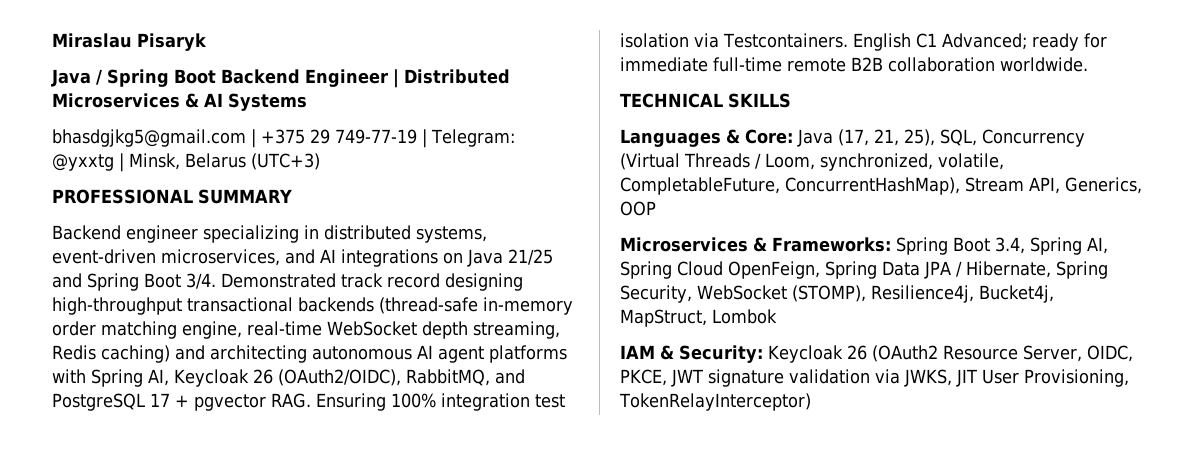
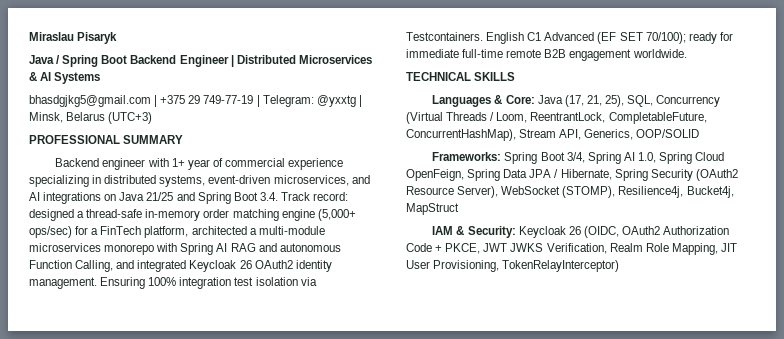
- Backend engineer specializing in distributed systems, event-driven microservices, and AI integrations on Java 21/25 and Spring Boot 3/4. Demonstrated track record designing high-throughput transactional backends (thread-safe in-memory order matching engine, real-time WebSocket depth streaming, Redis caching) and architecting autonomous AI agent platforms with Spring AI, Keycloak 26 (OAuth2/OIDC), RabbitMQ, and PostgreSQL 17 + pgvector RAG. Ensuring 100% integration test isolation via Testcontainers.
+ Backend engineer with 1+ year of commercial experience specializing in distributed systems, event-driven microservices, and AI integrations on Java 21/25 and Spring Boot 3.4. Track record: designed a thread-safe in-memory order matching engine (5,000+ ops/sec) for a FinTech platform, architected a multi-module microservices monorepo with Spring AI RAG and autonomous Function Calling, and integrated Keycloak 26 OAuth2 identity management. Ensuring 100% integration test isolation via Testcontainers.
- English C1 Advanced; ready for immediate full-time remote B2B collaboration worldwide.
+ English C1 Advanced (EF SET 70/100); ready for immediate full-time remote B2B engagement worldwide.
- Languages & Core: Java (17, 21, 25), SQL, Concurrency (Virtual Threads / Loom, synchronized, volatile, CompletableFuture, ConcurrentHashMap), Stream API, Generics, OOP
- Microservices & Frameworks: Spring Boot 3.4, Spring AI, Spring Cloud OpenFeign, Spring Data JPA / Hibernate, Spring Security, WebSocket (STOMP), Resilience4j, Bucket4j, MapStruct, Lombok
+ Languages & Core: Java (17, 21, 25), SQL, Concurrency (Virtual Threads / Loom, ReentrantLock, CompletableFuture, ConcurrentHashMap), Stream API, Generics, OOP/SOLID
+ Frameworks: Spring Boot 3/4, Spring AI 1.0, Spring Cloud OpenFeign, Spring Data JPA / Hibernate, Spring Security (OAuth2 Resource Server), WebSocket (STOMP), Resilience4j, Bucket4j, MapStruct
- IAM & Security: Keycloak 26 (OAuth2 Resource Server, OIDC, PKCE, JWT signature validation via JWKS, JIT User Provisioning, TokenRelayInterceptor)
+ IAM & Security: Keycloak 26 (OIDC, OAuth2 Authorization Code + PKCE, JWT JWKS Verification, Realm Role Mapping, JIT User Provisioning, TokenRelayInterceptor)

